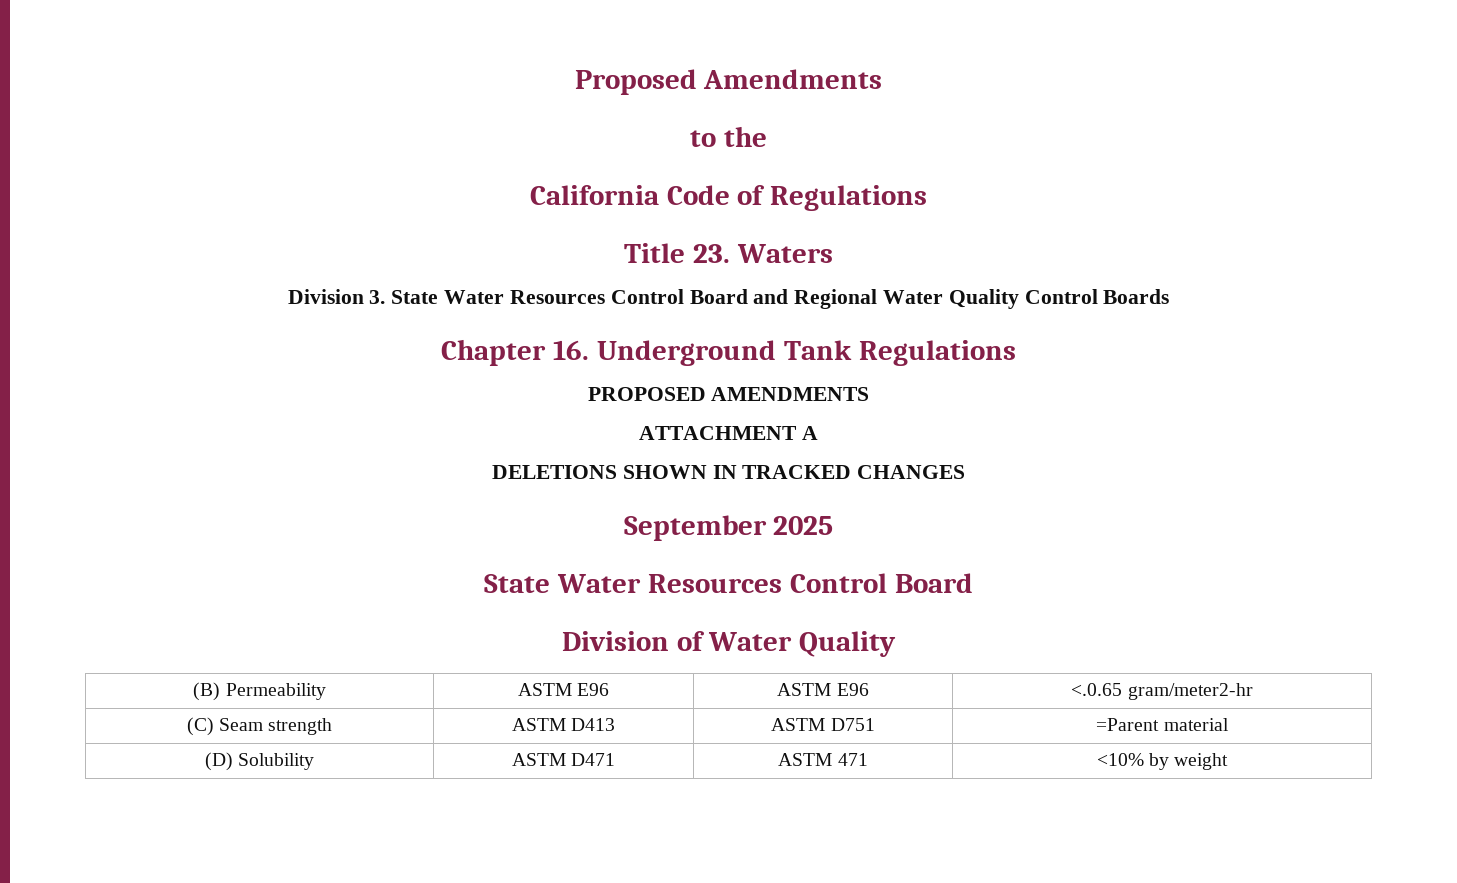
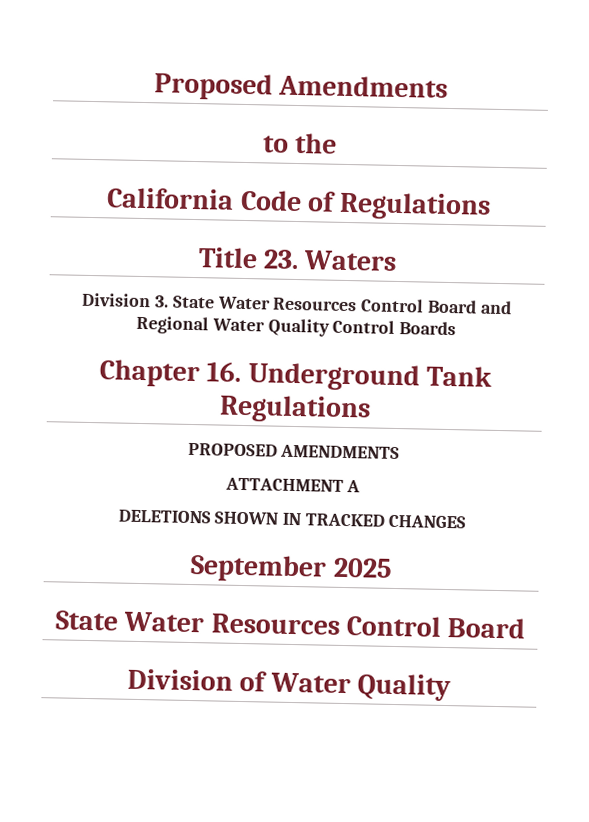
- (B) Permeability | ASTM E96 | ASTM E96 | <.0.65 gram/meter2-hr
- (C) Seam strength | ASTM D413 | ASTM D751 | =Parent material
- (D) Solubility | ASTM D471 | ASTM 471 | <10% by weight

